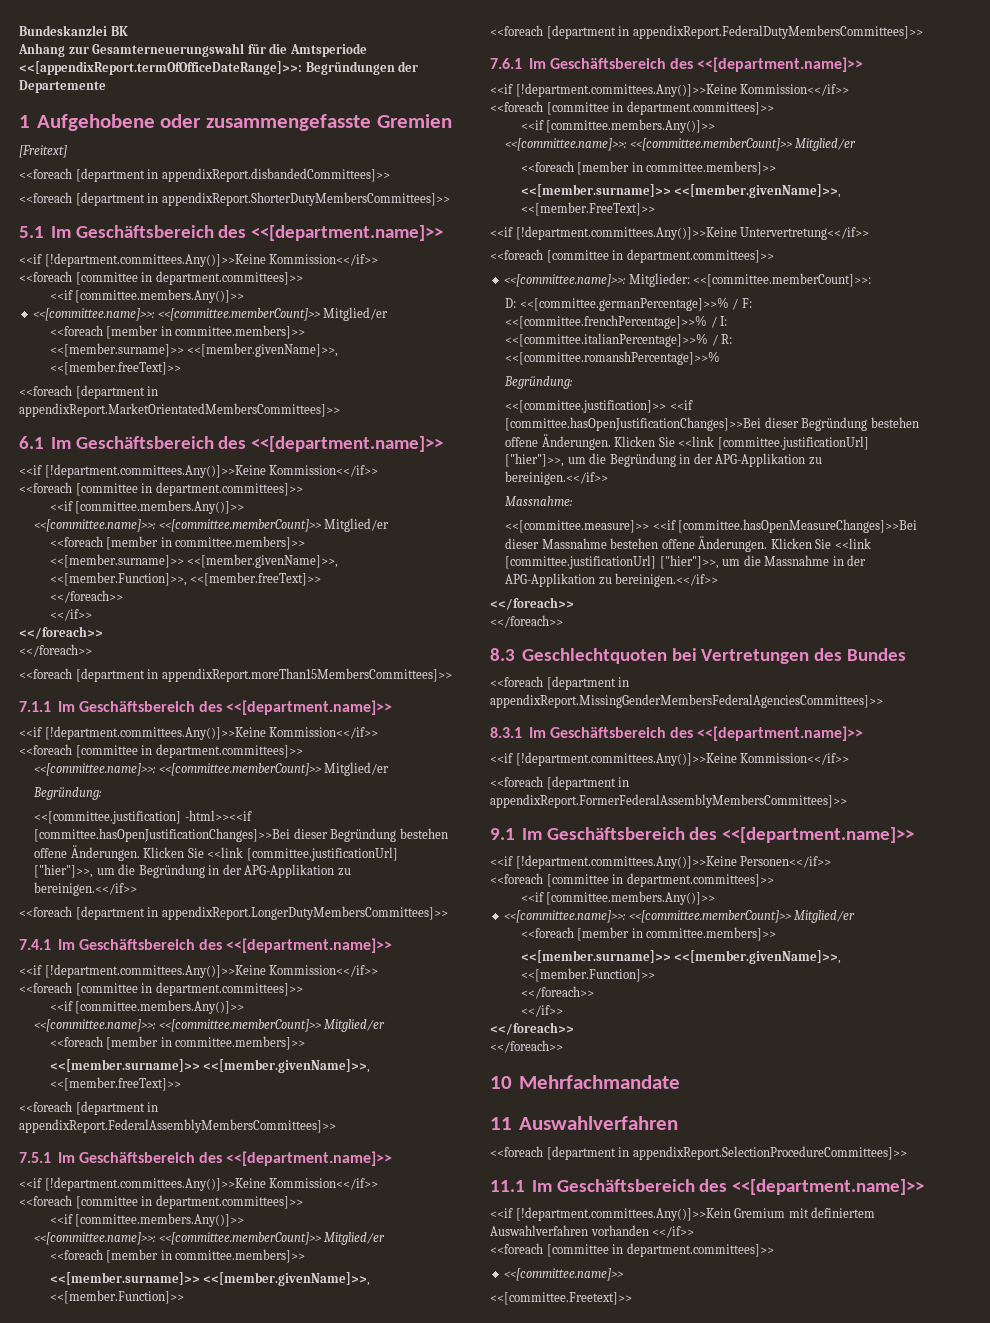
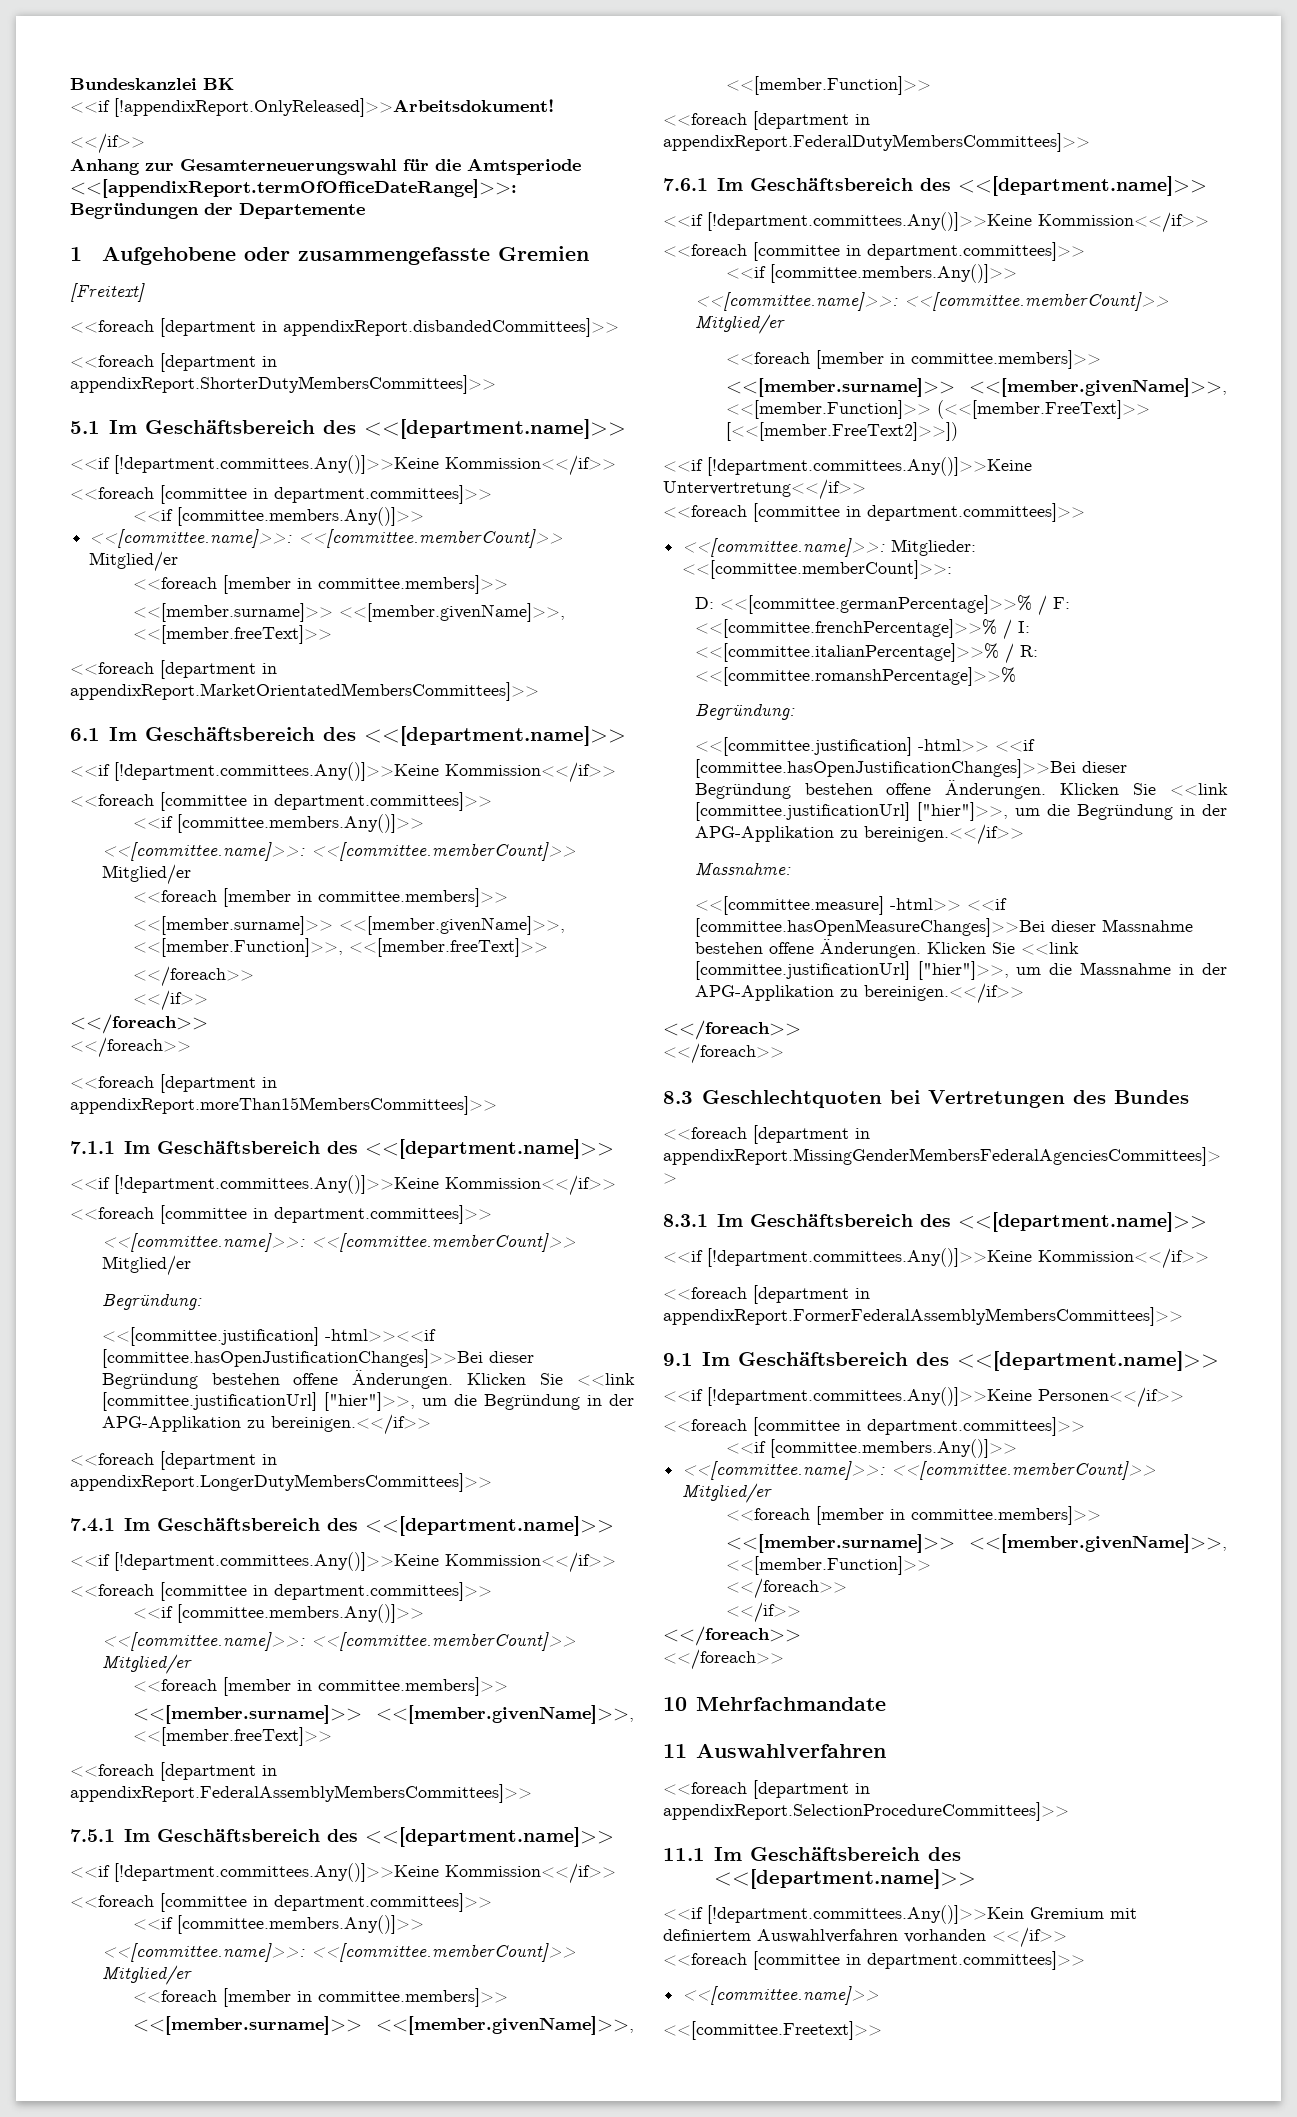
+ <<if [!appendixReport.OnlyReleased]>>Arbeitsdokument!
+ <</if>>
- <<[member.surname]>> <<[member.givenName]>>, <<[member.FreeText]>>
+ <<[member.surname]>> <<[member.givenName]>>, <<[member.Function]>> (<<[member.FreeText]>> [<<[member.FreeText2]>>])
- <<[committee.justification]>> <<if [committee.hasOpenJustificationChanges]>>Bei dieser Begründung bestehen offene Änderungen.
+ <<[committee.justification] -html>> <<if [committee.hasOpenJustificationChanges]>>Bei dieser Begründung bestehen offene Änderungen.
- <<[committee.measure]>> <<if [committee.hasOpenMeasureChanges]>>Bei dieser Massnahme bestehen offene Änderungen.
+ <<[committee.measure] -html>> <<if [committee.hasOpenMeasureChanges]>>Bei dieser Massnahme bestehen offene Änderungen.

